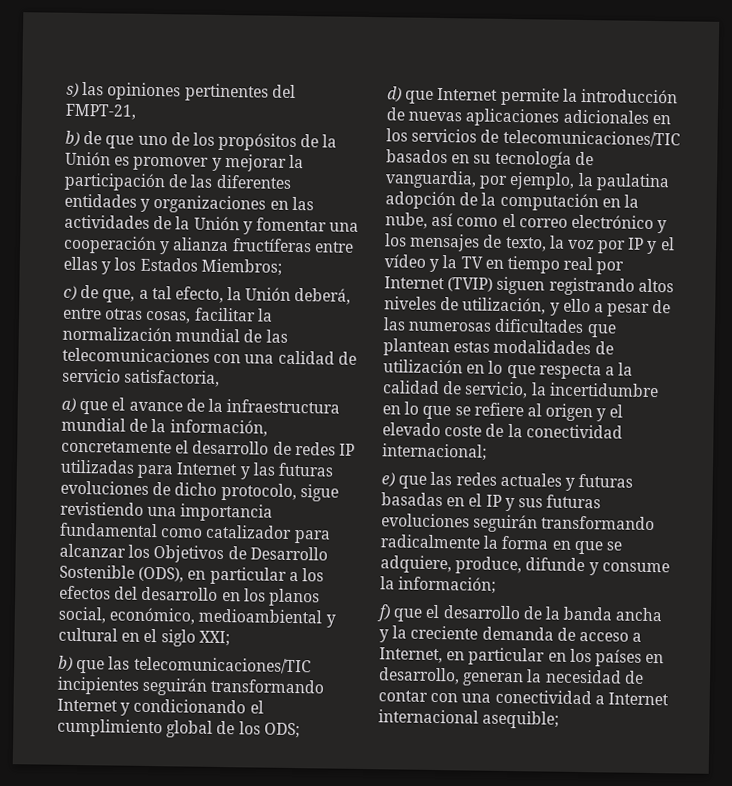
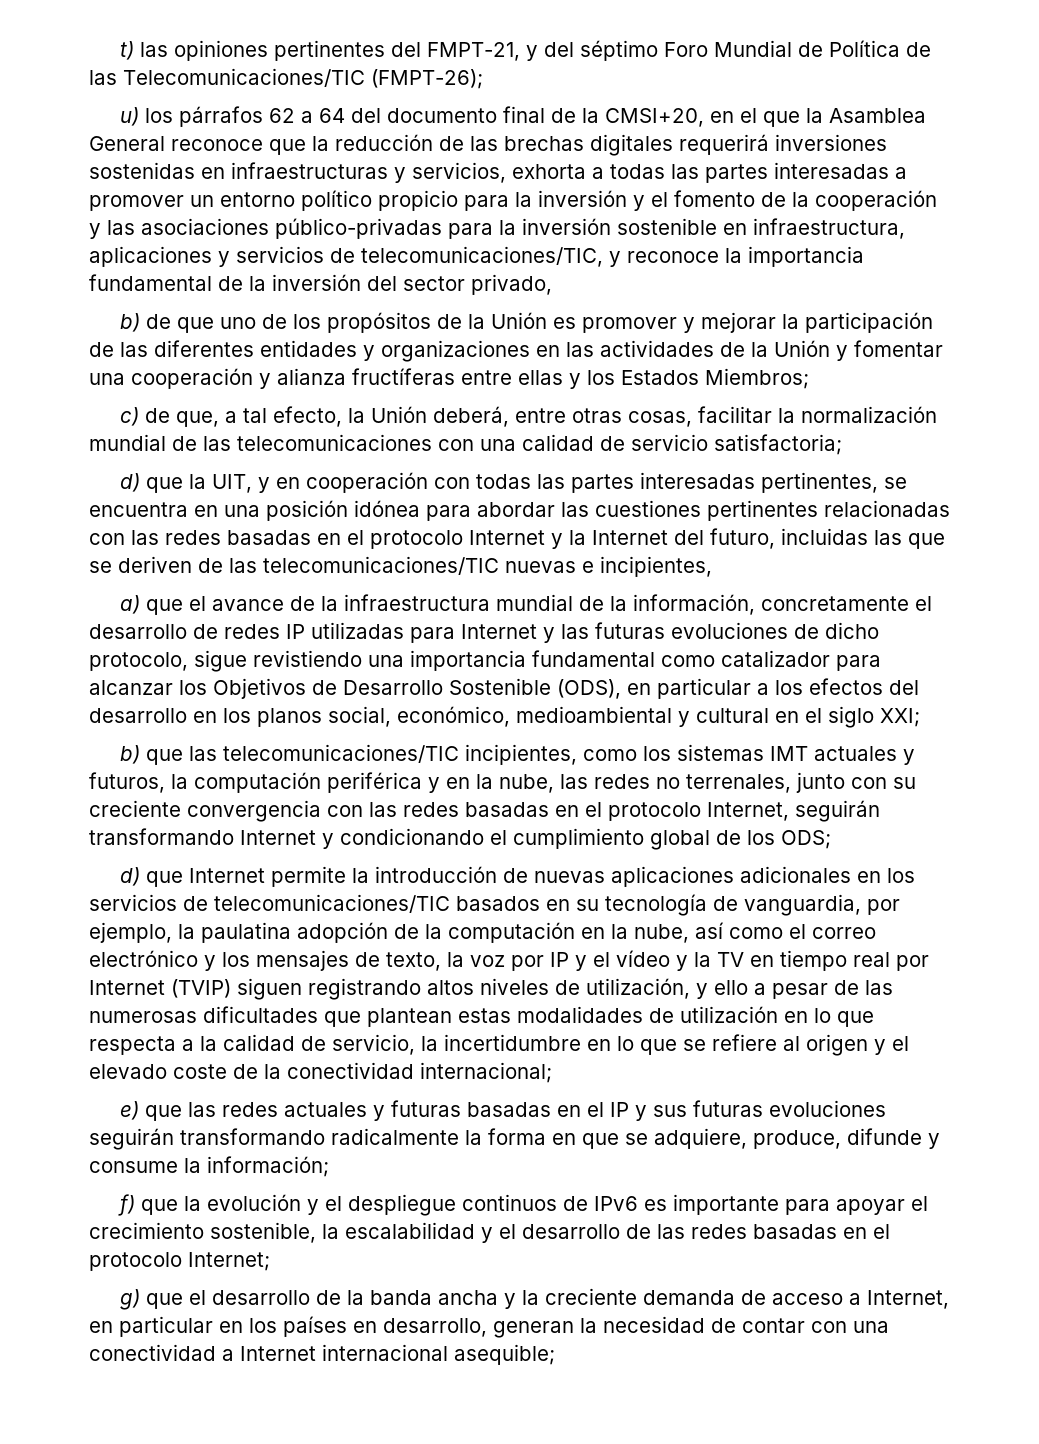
- s) las opiniones pertinentes del FMPT-21,
+ t) las opiniones pertinentes del FMPT-21, y del séptimo Foro Mundial de Política de las Telecomunicaciones/TIC (FMPT-26);
+ u) los párrafos 62 a 64 del documento final de la CMSI+20, en el que la Asamblea General reconoce que la reducción de las brechas digitales requerirá inversiones sostenidas en infraestructuras y servicios, exhorta a todas las partes interesadas a promover un entorno político propicio para la inversión y el fomento de la cooperación y las asociaciones público-privadas para la inversión sostenible en infraestructura, aplicaciones y servicios de telecomunicaciones/TIC, y reconoce la importancia fundamental de la inversión del sector privado,
- c) de que, a tal efecto, la Unión deberá, entre otras cosas, facilitar la normalización mundial de las telecomunicaciones con una calidad de servicio satisfactoria,
+ c) de que, a tal efecto, la Unión deberá, entre otras cosas, facilitar la normalización mundial de las telecomunicaciones con una calidad de servicio satisfactoria;
+ d) que la UIT, y en cooperación con todas las partes interesadas pertinentes, se encuentra en una posición idónea para abordar las cuestiones pertinentes relacionadas con las redes basadas en el protocolo Internet y la Internet del futuro, incluidas las que se deriven de las telecomunicaciones/TIC nuevas e incipientes,
- b) que las telecomunicaciones/TIC incipientes seguirán transformando Internet y condicionando el cumplimiento global de los ODS;
+ b) que las telecomunicaciones/TIC incipientes, como los sistemas IMT actuales y futuros, la computación periférica y en la nube, las redes no terrenales, junto con su creciente convergencia con las redes basadas en el protocolo Internet, seguirán transformando Internet y condicionando el cumplimiento global de los ODS;
- f) que el desarrollo de la banda ancha y la creciente demanda de acceso a Internet, en particular en los países en desarrollo, generan la necesidad de contar con una conectividad a Internet internacional asequible;
+ f) que la evolución y el despliegue continuos de IPv6 es importante para apoyar el crecimiento sostenible, la escalabilidad y el desarrollo de las redes basadas en el protocolo Internet;
+ g) que el desarrollo de la banda ancha y la creciente demanda de acceso a Internet, en particular en los países en desarrollo, generan la necesidad de contar con una conectividad a Internet internacional asequible;

